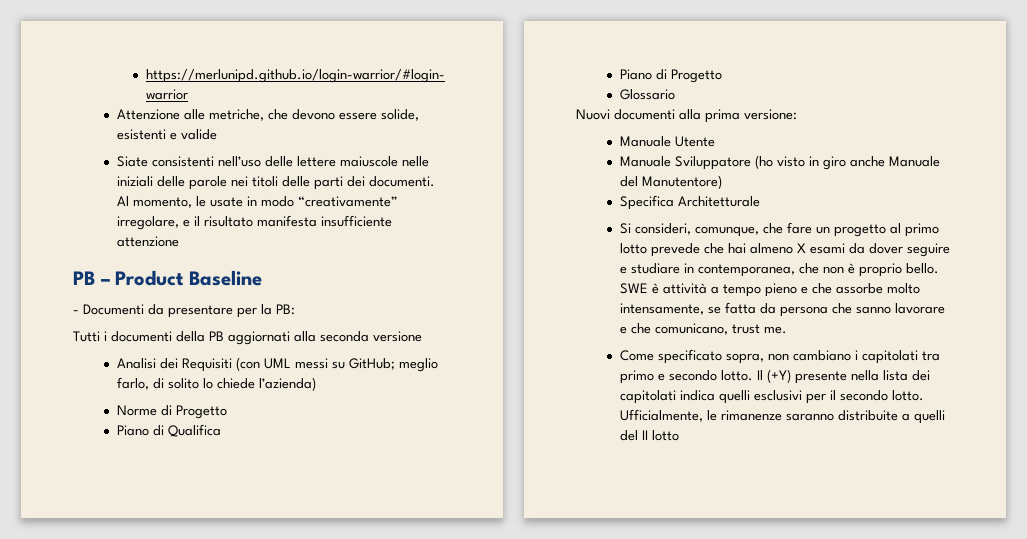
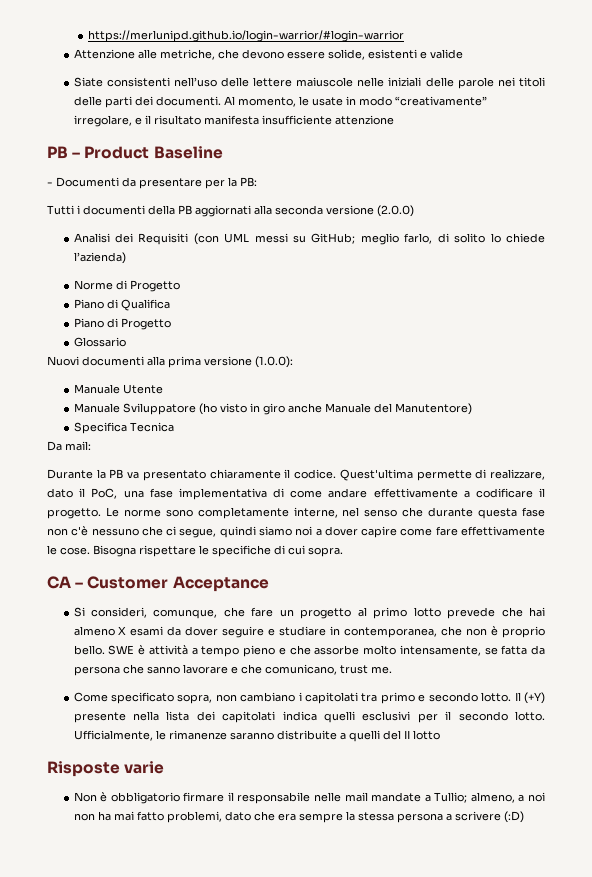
- Tutti i documenti della PB aggiornati alla seconda versione
+ Tutti i documenti della PB aggiornati alla seconda versione (2.0.0)
- Nuovi documenti alla prima versione:
+ Nuovi documenti alla prima versione (1.0.0):
- Specifica Architetturale
+ Specifica Tecnica
+ Da mail:
+ Durante la PB va presentato chiaramente il codice. Quest'ultima permette di realizzare, dato il PoC, una fase implementativa di come andare effettivamente a codificare il progetto. Le norme sono completamente interne, nel senso che durante questa fase non c'è nessuno che ci segue, quindi siamo noi a dover capire come fare effettivamente le cose. Bisogna rispettare le specifiche di cui sopra.
+ CA – Customer Acceptance
+ Risposte varie
+ Non è obbligatorio firmare il responsabile nelle mail mandate a Tullio; almeno, a noi non ha mai fatto problemi, dato che era sempre la stessa persona a scrivere (:D)

